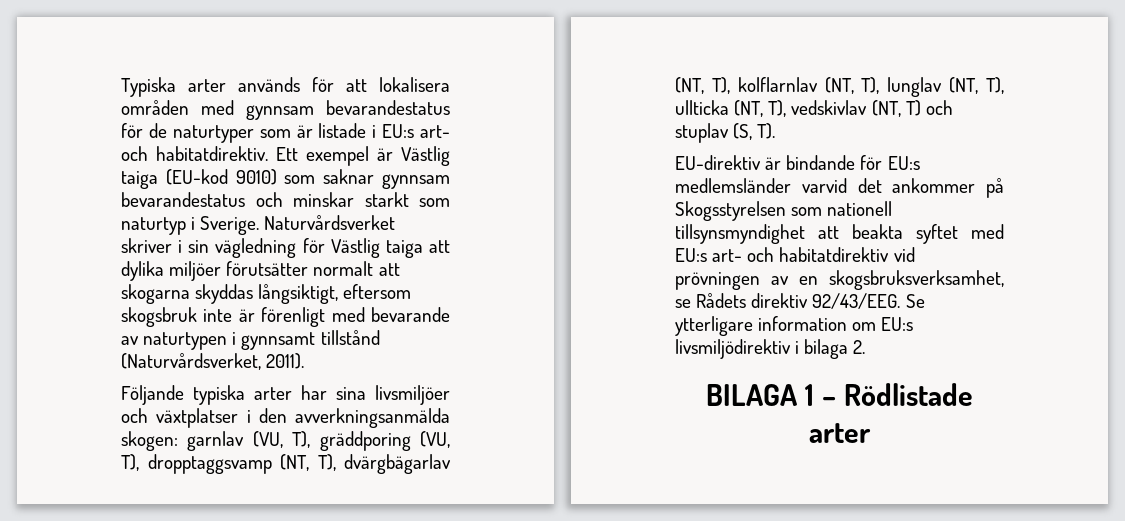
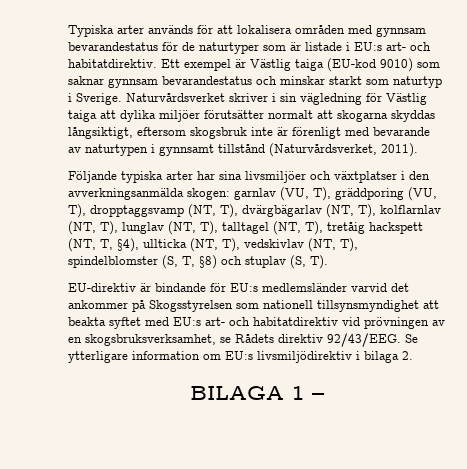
- Följande typiska arter har sina livsmiljöer och växtplatser i den avverkningsanmälda skogen: garnlav (VU, T), gräddporing (VU, T), dropptaggsvamp (NT, T), dvärgbägarlav (NT, T), kolflarnlav (NT, T), lunglav (NT, T), ullticka (NT, T), vedskivlav (NT, T) och stuplav (S, T).
+ Följande typiska arter har sina livsmiljöer och växtplatser i den avverkningsanmälda skogen: garnlav (VU, T), gräddporing (VU, T), dropptaggsvamp (NT, T), dvärgbägarlav (NT, T), kolflarnlav (NT, T), lunglav (NT, T), talltagel (NT, T), tretåig hackspett (NT, T, §4), ullticka (NT, T), vedskivlav (NT, T), spindelblomster (S, T, §8) och stuplav (S, T).
- BILAGA 1 – Rödlistade arter
+ BILAGA 1 –

